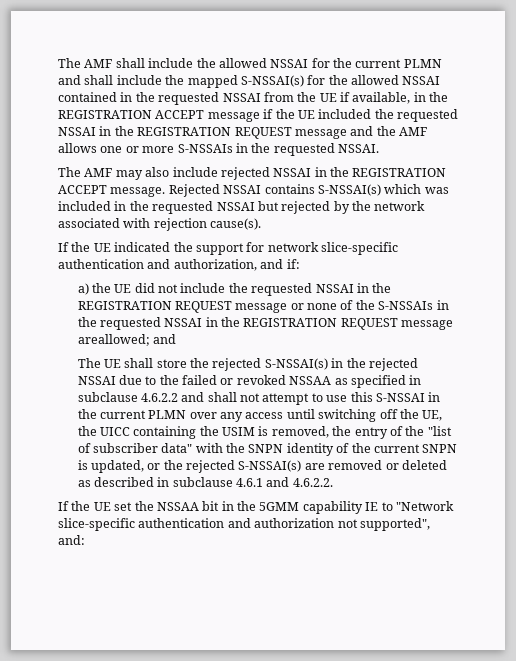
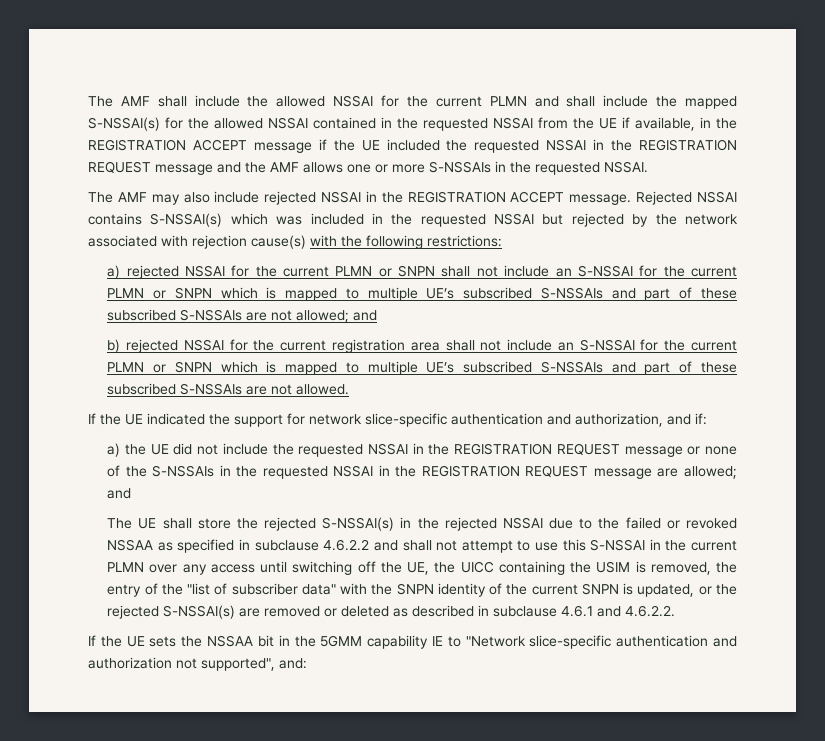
- Rejected NSSAI contains S-NSSAI(s) which was included in the requested NSSAI but rejected by the network associated with rejection cause(s).
+ Rejected NSSAI contains S-NSSAI(s) which was included in the requested NSSAI but rejected by the network associated with rejection cause(s) with the following restrictions:
+ a) rejected NSSAI for the current PLMN or SNPN shall not include an S-NSSAI for the current PLMN or SNPN which is mapped to multiple UE’s subscribed S-NSSAIs and part of these subscribed S-NSSAIs are not allowed; and
+ b) rejected NSSAI for the current registration area shall not include an S-NSSAI for the current PLMN or SNPN which is mapped to multiple UE’s subscribed S-NSSAIs and part of these subscribed S-NSSAIs are not allowed.
- a) the UE did not include the requested NSSAI in the REGISTRATION REQUEST message or none of the S-NSSAIs in the requested NSSAI in the REGISTRATION REQUEST message areallowed; and
+ a) the UE did not include the requested NSSAI in the REGISTRATION REQUEST message or none of the S-NSSAIs in the requested NSSAI in the REGISTRATION REQUEST message are allowed; and
- If the UE set the NSSAA bit in the 5GMM capability IE to "Network slice-specific authentication and authorization not supported", and:
+ If the UE sets the NSSAA bit in the 5GMM capability IE to "Network slice-specific authentication and authorization not supported", and:

